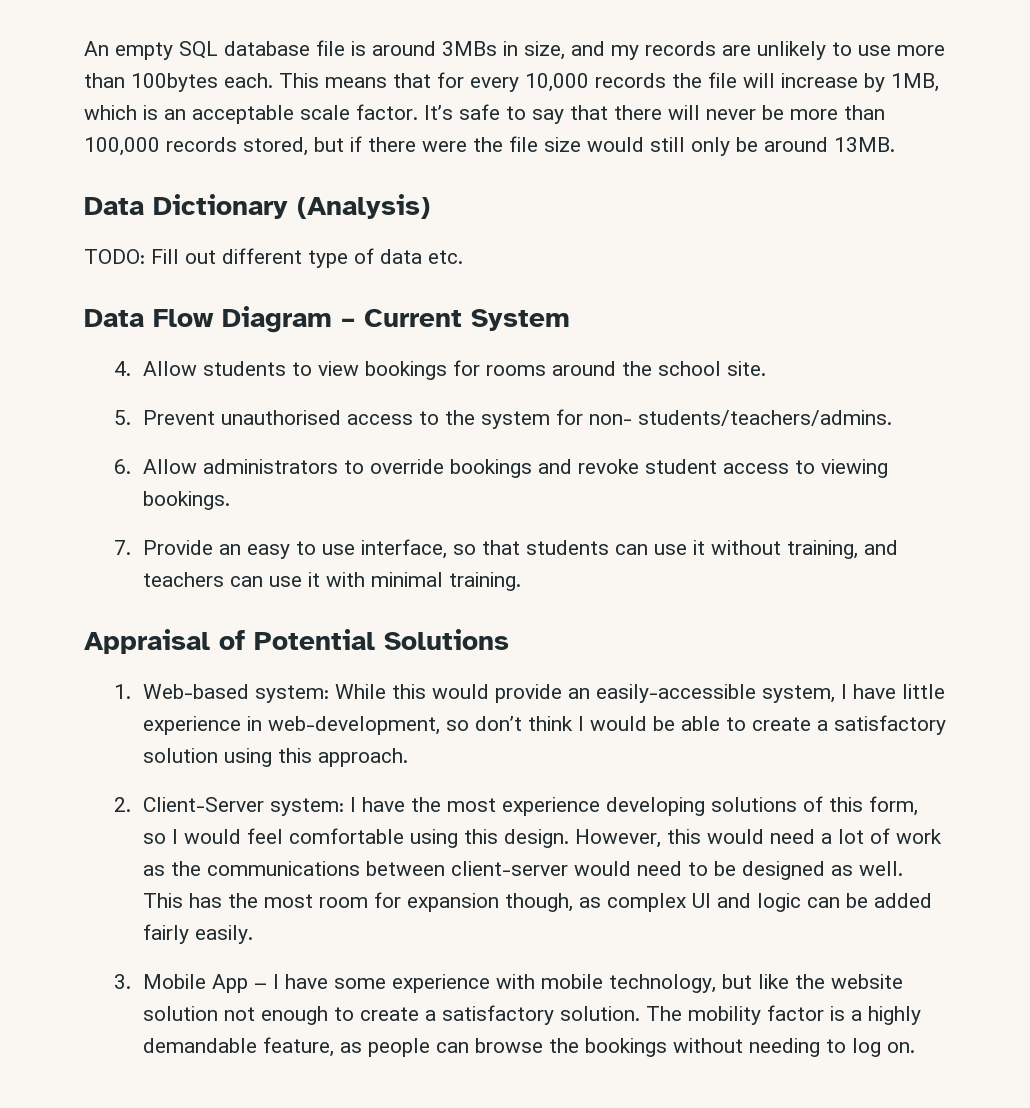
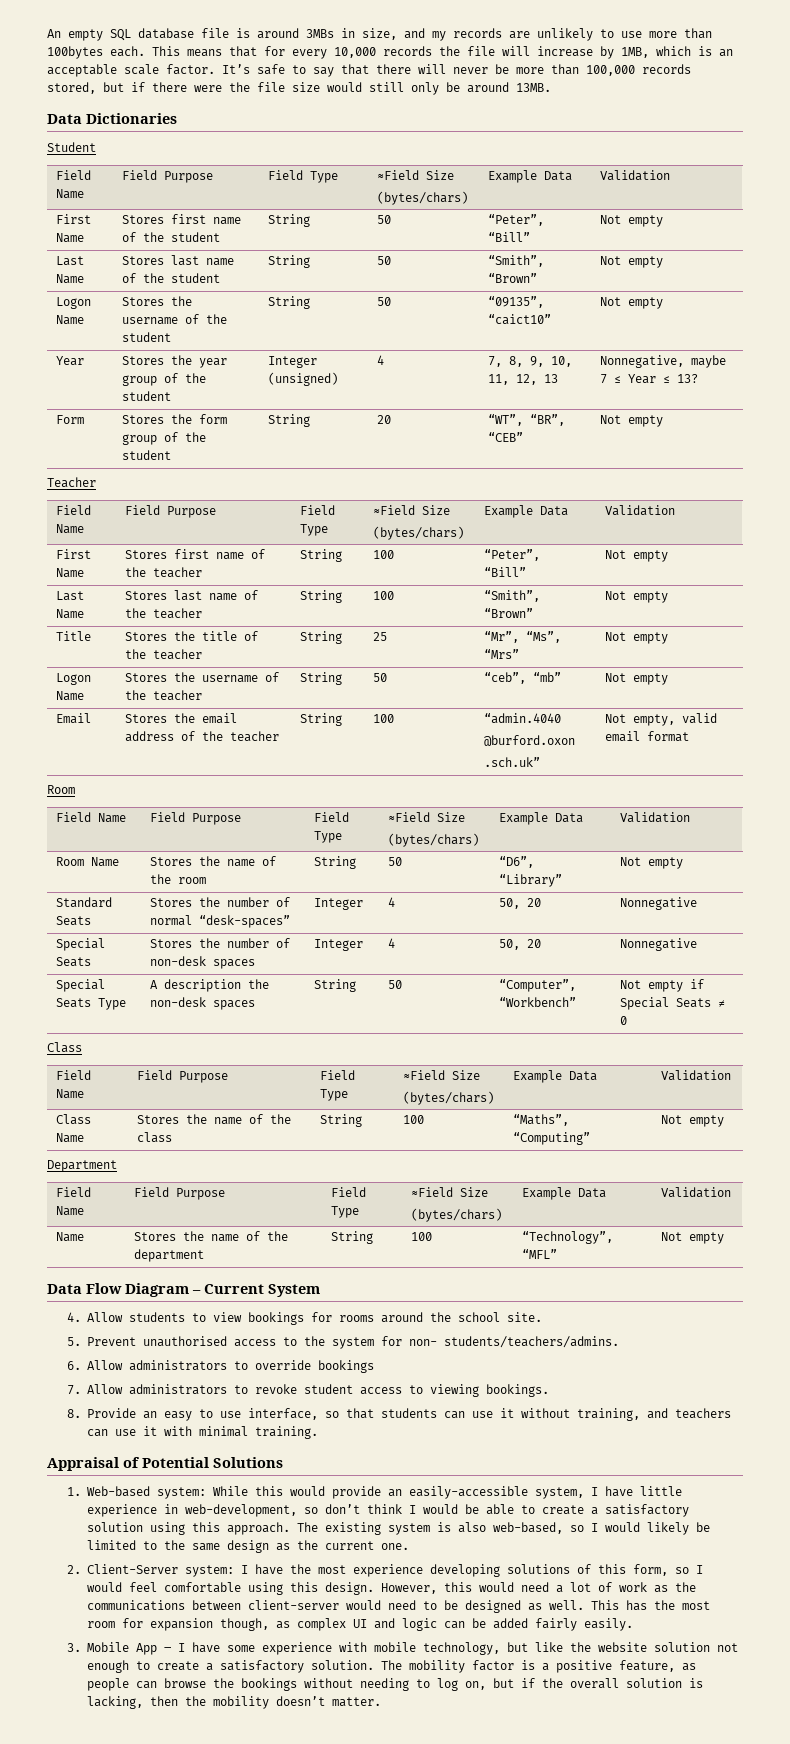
- Data Dictionary (Analysis)
- TODO: Fill out different type of data etc.
+ Data Dictionaries
+ Student
+ Field Name | Field Purpose | Field Type | ≈Field Size
+ (bytes/chars) | Example Data | Validation
+ First Name | Stores first name of the student | String | 50 | “Peter”, “Bill” | Not empty
+ Last Name | Stores last name of the student | String | 50 | “Smith”, “Brown” | Not empty
+ Logon Name | Stores the username of the student | String | 50 | “09135”, “caict10” | Not empty
+ Year | Stores the year group of the student | Integer (unsigned) | 4 | 7, 8, 9, 10, 11, 12, 13 | Nonnegative, maybe 7 ≤ Year ≤ 13?
+ Form | Stores the form group of the student | String | 20 | “WT”, “BR”, “CEB” | Not empty
+ Teacher
+ Field Name | Field Purpose | Field Type | ≈Field Size
+ (bytes/chars) | Example Data | Validation
+ First Name | Stores first name of the teacher | String | 100 | “Peter”, “Bill” | Not empty
+ Last Name | Stores last name of the teacher | String | 100 | “Smith”, “Brown” | Not empty
+ Title | Stores the title of the teacher | String | 25 | “Mr”, “Ms”, “Mrs” | Not empty
+ Logon Name | Stores the username of the teacher | String | 50 | “ceb”, “mb” | Not empty
+ Email | Stores the email address of the teacher | String | 100 | “admin.4040
+ @burford.oxon
+ .sch.uk” | Not empty, valid email format
+ Room
+ Field Name | Field Purpose | Field Type | ≈Field Size
+ (bytes/chars) | Example Data | Validation
+ Room Name | Stores the name of the room | String | 50 | “D6”, “Library” | Not empty
+ Standard Seats | Stores the number of normal “desk-spaces” | Integer | 4 | 50, 20 | Nonnegative
+ Special Seats | Stores the number of non-desk spaces | Integer | 4 | 50, 20 | Nonnegative
+ Special Seats Type | A description the non-desk spaces | String | 50 | “Computer”, “Workbench” | Not empty if Special Seats ≠ 0
+ Class
+ Field Name | Field Purpose | Field Type | ≈Field Size
+ (bytes/chars) | Example Data | Validation
+ Class Name | Stores the name of the class | String | 100 | “Maths”, “Computing” | Not empty
+ Department
+ Field Name | Field Purpose | Field Type | ≈Field Size
+ (bytes/chars) | Example Data | Validation
+ Name | Stores the name of the department | String | 100 | “Technology”, “MFL” | Not empty
- 6. Allow administrators to override bookings and revoke student access to viewing bookings.
+ 6. Allow administrators to override bookings
+ 7. Allow administrators to revoke student access to viewing bookings.
- 7. Provide an easy to use interface, so that students can use it without training, and teachers can use it with minimal training.
+ 8. Provide an easy to use interface, so that students can use it without training, and teachers can use it with minimal training.
+ The existing system is also web-based, so I would likely be limited to the same design as the current one.
- The mobility factor is a highly demandable feature, as people can browse the bookings without needing to log on.
+ The mobility factor is a positive feature, as people can browse the bookings without needing to log on, but if the overall solution is lacking, then the mobility doesn’t matter.

